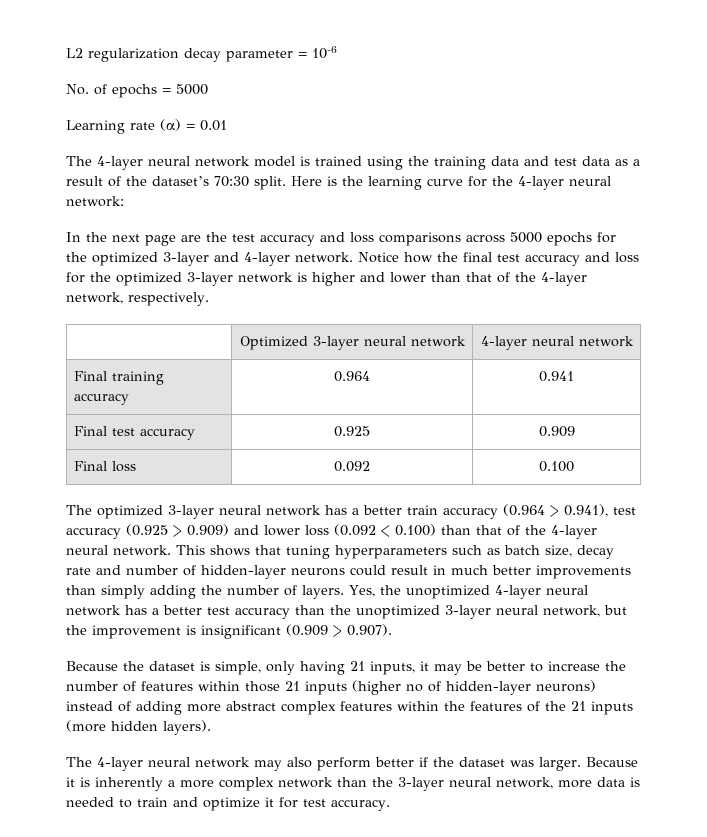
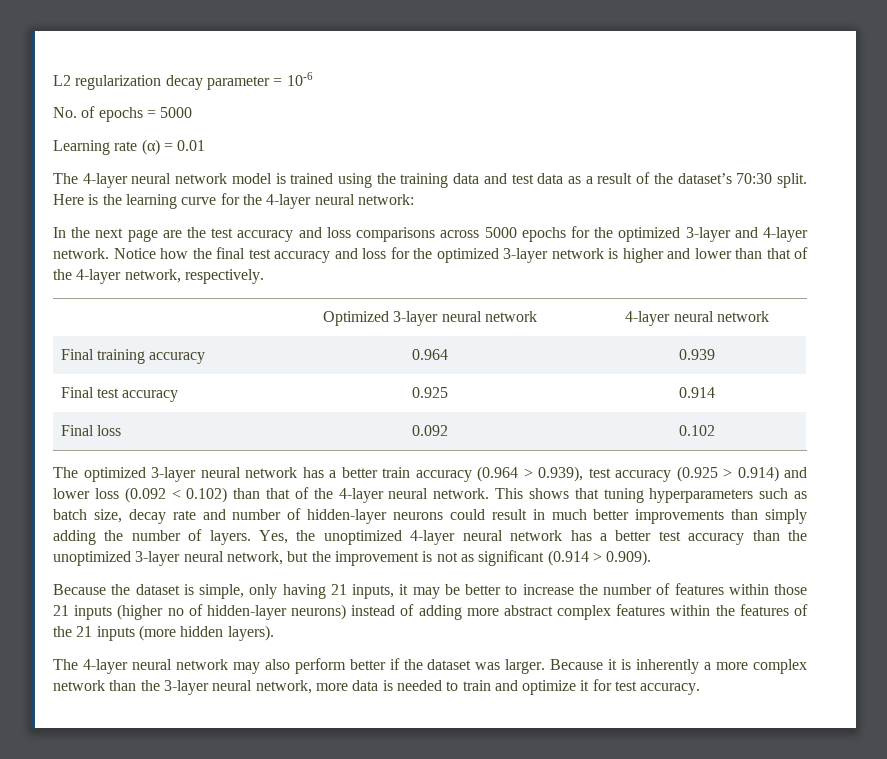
- Final training accuracy | 0.964 | 0.941
+ Final training accuracy | 0.964 | 0.939
- Final test accuracy | 0.925 | 0.909
+ Final test accuracy | 0.925 | 0.914
- Final loss | 0.092 | 0.100
+ Final loss | 0.092 | 0.102
- The optimized 3-layer neural network has a better train accuracy (0.964 > 0.941), test accuracy (0.925 > 0.909) and lower loss (0.092 < 0.100) than that of the 4-layer neural network.
+ The optimized 3-layer neural network has a better train accuracy (0.964 > 0.939), test accuracy (0.925 > 0.914) and lower loss (0.092 < 0.102) than that of the 4-layer neural network.
- Yes, the unoptimized 4-layer neural network has a better test accuracy than the unoptimized 3-layer neural network, but the improvement is insignificant (0.909 > 0.907).
+ Yes, the unoptimized 4-layer neural network has a better test accuracy than the unoptimized 3-layer neural network, but the improvement is not as significant (0.914 > 0.909).

